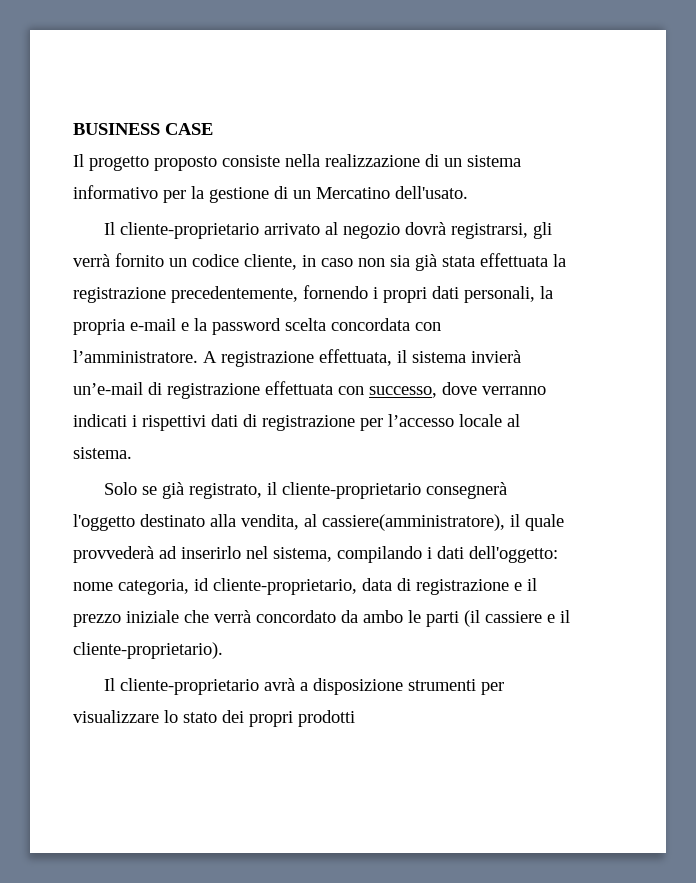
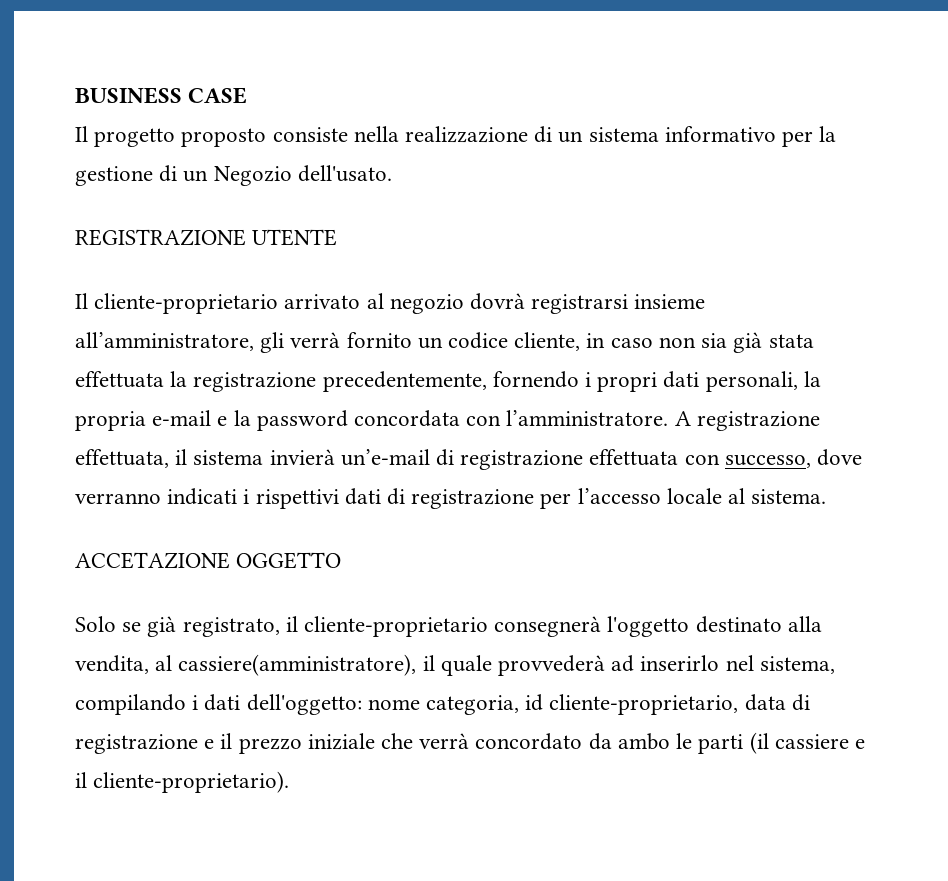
- Il progetto proposto consiste nella realizzazione di un sistema informativo per la gestione di un Mercatino dell'usato.
+ Il progetto proposto consiste nella realizzazione di un sistema informativo per la gestione di un Negozio dell'usato.
+ REGISTRAZIONE UTENTE
- Il cliente-proprietario arrivato al negozio dovrà registrarsi, gli verrà fornito un codice cliente, in caso non sia già stata effettuata la registrazione precedentemente, fornendo i propri dati personali, la propria e-mail e la password scelta concordata con l’amministratore.
+ Il cliente-proprietario arrivato al negozio dovrà registrarsi insieme all’amministratore, gli verrà fornito un codice cliente, in caso non sia già stata effettuata la registrazione precedentemente, fornendo i propri dati personali, la propria e-mail e la password concordata con l’amministratore.
+ ACCETAZIONE OGGETTO
- Il cliente-proprietario avrà a disposizione strumenti per visualizzare lo stato dei propri prodotti

